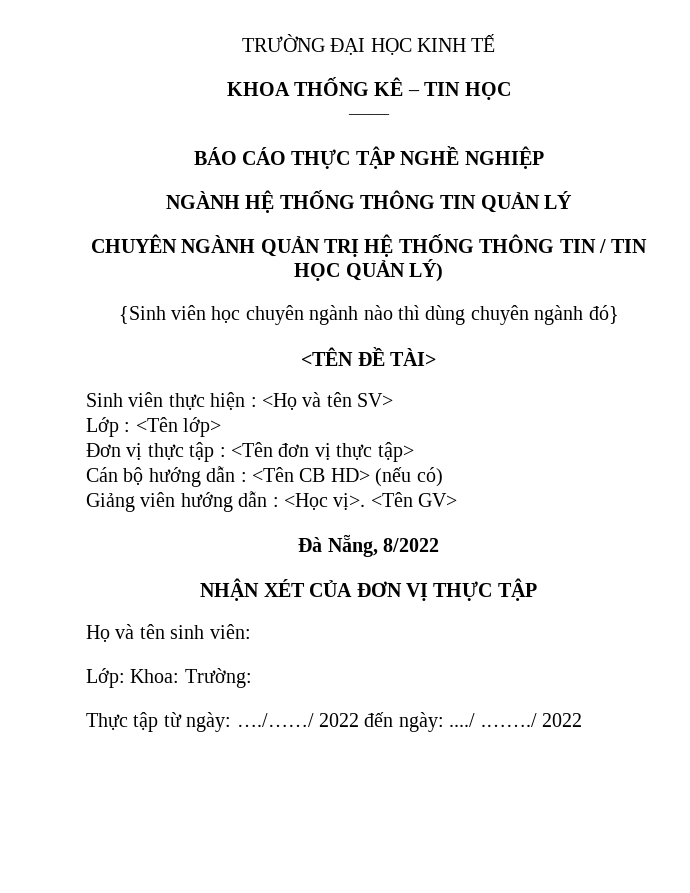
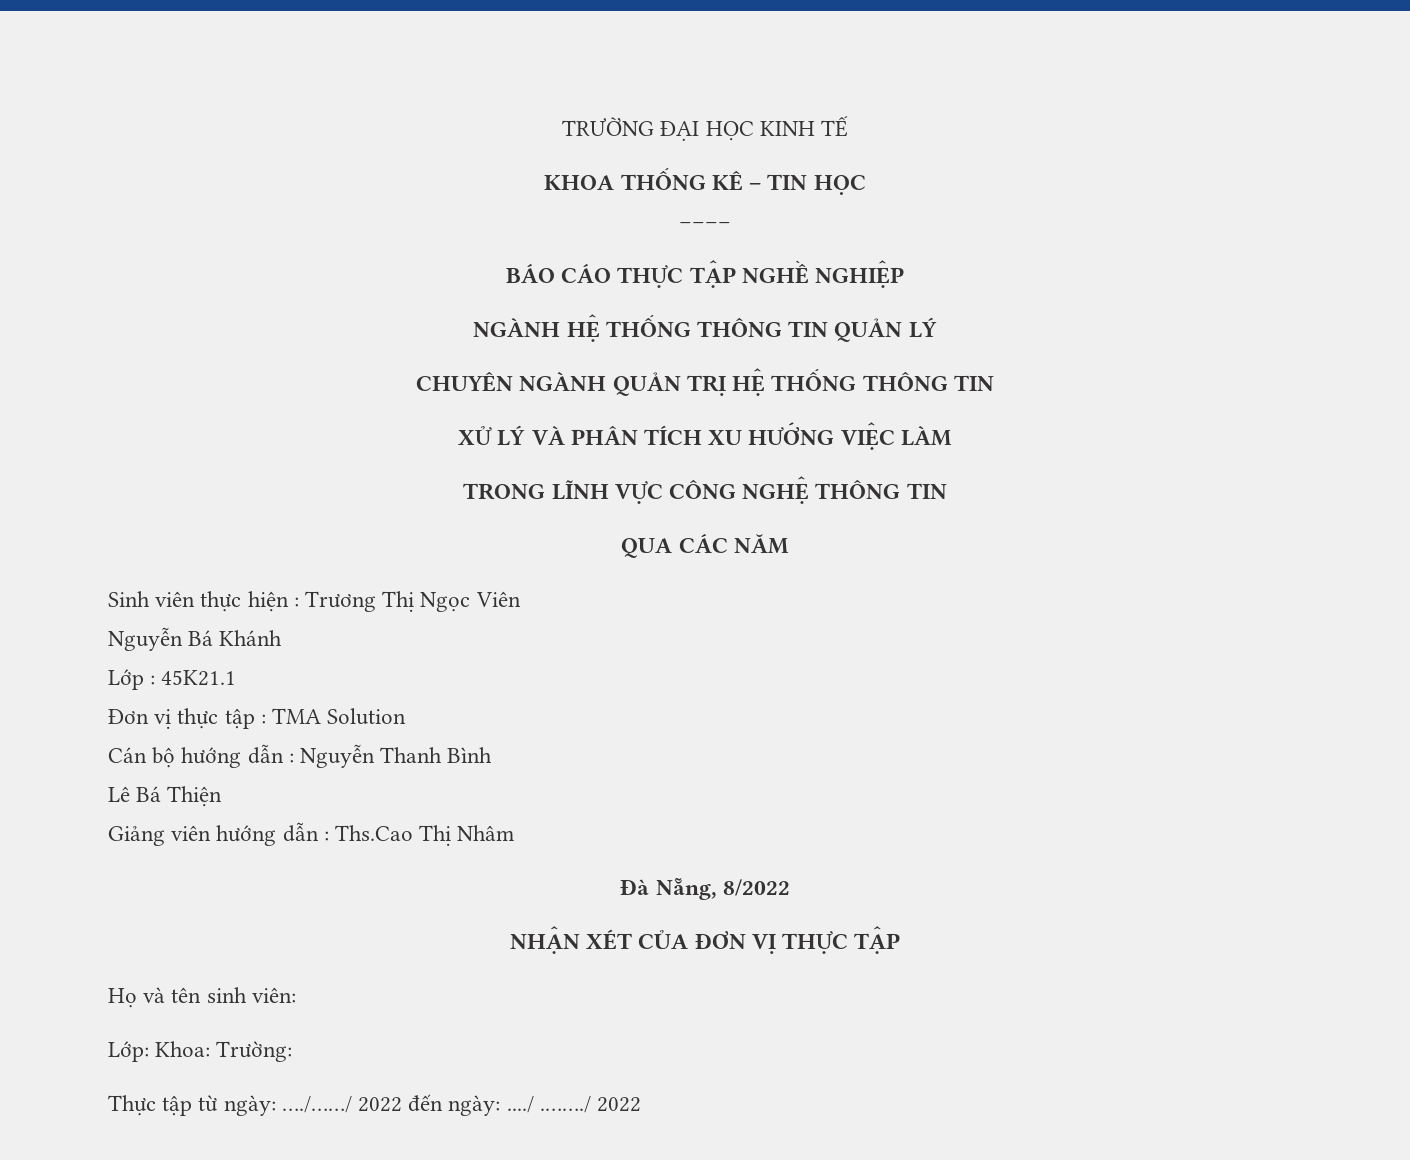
- CHUYÊN NGÀNH QUẢN TRỊ HỆ THỐNG THÔNG TIN / TIN HỌC QUẢN LÝ)
- {Sinh viên học chuyên ngành nào thì dùng chuyên ngành đó}
- <TÊN ĐỀ TÀI>
+ CHUYÊN NGÀNH QUẢN TRỊ HỆ THỐNG THÔNG TIN
+ XỬ LÝ VÀ PHÂN TÍCH XU HƯỚNG VIỆC LÀM
+ TRONG LĨNH VỰC CÔNG NGHỆ THÔNG TIN
+ QUA CÁC NĂM
- Sinh viên thực hiện : <Họ và tên SV>
+ Sinh viên thực hiện : Trương Thị Ngọc Viên
+ Nguyễn Bá Khánh
- Lớp : <Tên lớp>
+ Lớp : 45K21.1
- Đơn vị thực tập : <Tên đơn vị thực tập>
+ Đơn vị thực tập : TMA Solution
- Cán bộ hướng dẫn : <Tên CB HD> (nếu có)
+ Cán bộ hướng dẫn : Nguyễn Thanh Bình
+ Lê Bá Thiện
- Giảng viên hướng dẫn : <Học vị>. <Tên GV>
+ Giảng viên hướng dẫn : Ths.Cao Thị Nhâm

